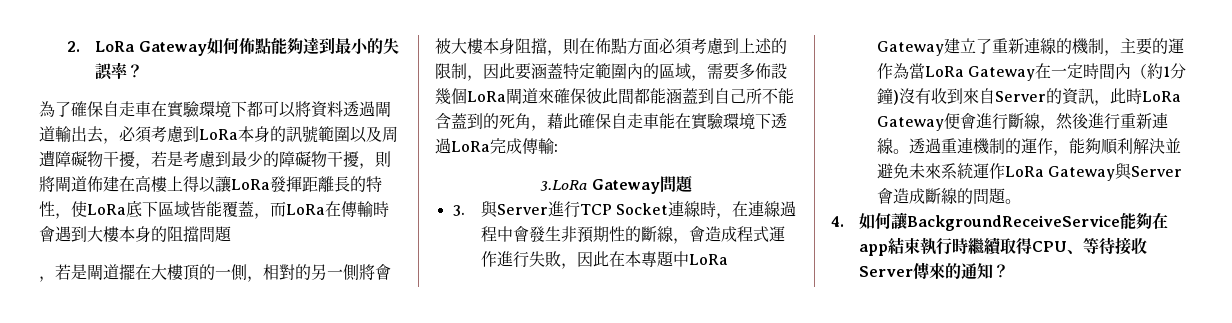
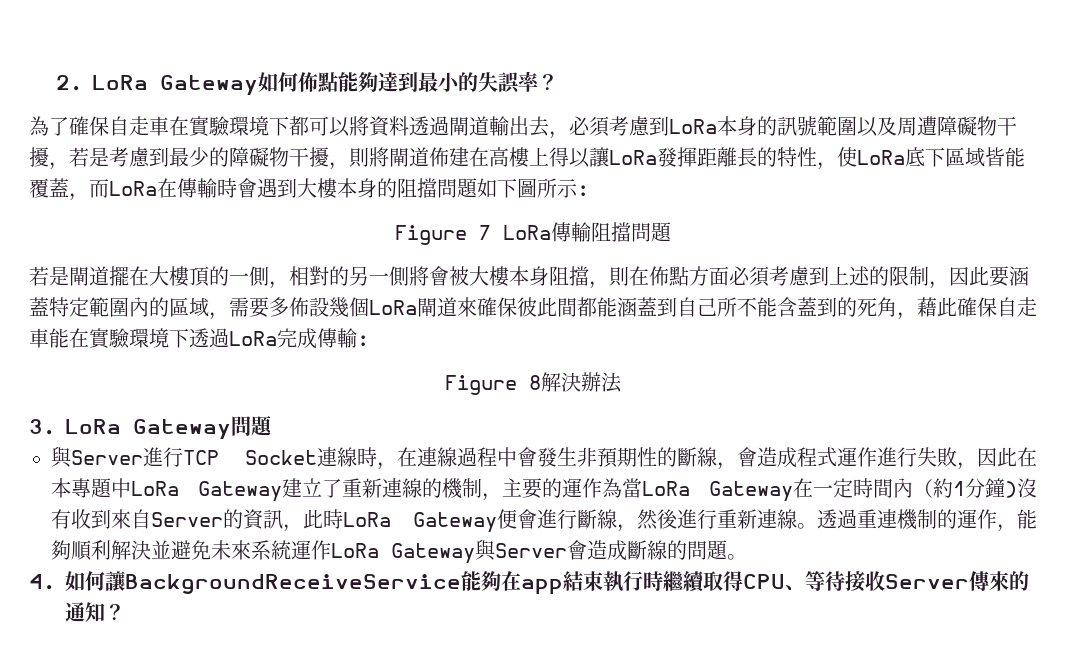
- 為了確保自走車在實驗環境下都可以將資料透過閘道輸出去，必須考慮到LoRa本身的訊號範圍以及周遭障礙物干擾，若是考慮到最少的障礙物干擾，則將閘道佈建在高樓上得以讓LoRa發揮距離長的特性，使LoRa底下區域皆能覆蓋，而LoRa在傳輸時會遇到大樓本身的阻擋問題
- ，若是閘道擺在大樓頂的一側，相對的另一側將會被大樓本身阻擋，則在佈點方面必須考慮到上述的限制，因此要涵蓋特定範圍內的區域，需要多佈設幾個LoRa閘道來確保彼此間都能涵蓋到自己所不能含蓋到的死角，藉此確保自走車能在實驗環境下透過LoRa完成傳輸:
+ 為了確保自走車在實驗環境下都可以將資料透過閘道輸出去，必須考慮到LoRa本身的訊號範圍以及周遭障礙物干擾，若是考慮到最少的障礙物干擾，則將閘道佈建在高樓上得以讓LoRa發揮距離長的特性，使LoRa底下區域皆能覆蓋，而LoRa在傳輸時會遇到大樓本身的阻擋問題如下圖所示:
+ Figure 7 LoRa傳輸阻擋問題
+ 若是閘道擺在大樓頂的一側，相對的另一側將會被大樓本身阻擋，則在佈點方面必須考慮到上述的限制，因此要涵蓋特定範圍內的區域，需要多佈設幾個LoRa閘道來確保彼此間都能涵蓋到自己所不能含蓋到的死角，藉此確保自走車能在實驗環境下透過LoRa完成傳輸:
- 3.LoRa Gateway問題
+ Figure 8解決辦法
+ 3. LoRa Gateway問題
- 3.與Server進行TCP Socket連線時，在連線過程中會發生非預期性的斷線，會造成程式運作進行失敗，因此在本專題中LoRa Gateway建立了重新連線的機制，主要的運作為當LoRa Gateway在一定時間內（約1分鐘)沒有收到來自Server的資訊，此時LoRa Gateway便會進行斷線，然後進行重新連線。
+ 與Server進行TCP Socket連線時，在連線過程中會發生非預期性的斷線，會造成程式運作進行失敗，因此在本專題中LoRa Gateway建立了重新連線的機制，主要的運作為當LoRa Gateway在一定時間內（約1分鐘)沒有收到來自Server的資訊，此時LoRa Gateway便會進行斷線，然後進行重新連線。

